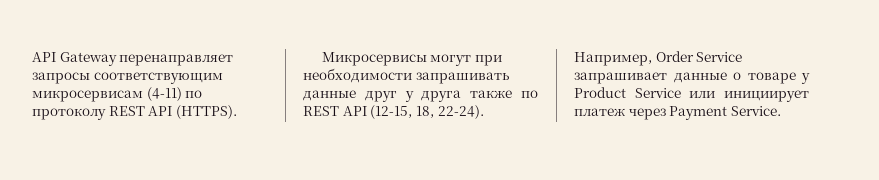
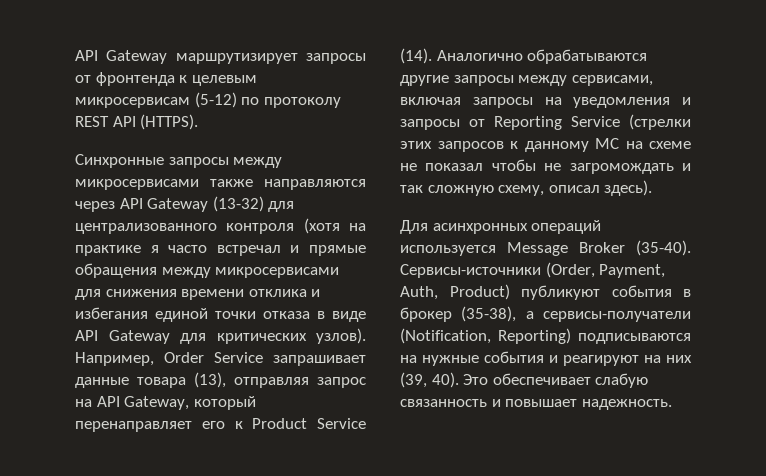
- API Gateway перенаправляет запросы соответствующим микросервисам (4-11) по протоколу REST API (HTTPS).
+ API Gateway маршрутизирует запросы от фронтенда к целевым микросервисам (5-12) по протоколу REST API (HTTPS).
- Микросервисы могут при необходимости запрашивать данные друг у друга также по REST API (12-15, 18, 22-24).
+ Синхронные запросы между микросервисами также направляются через API Gateway (13-32) для централизованного контроля (хотя на практике я часто встречал и прямые обращения между микросервисами для снижения времени отклика и избегания единой точки отказа в виде API Gateway для критических узлов).
- Например, Order Service запрашивает данные о товаре у Product Service или инициирует платеж через Payment Service.
+ Например, Order Service запрашивает данные товара (13), отправляя запрос на API Gateway, который перенаправляет его к Product Service (14). Аналогично обрабатываются другие запросы между сервисами, включая запросы на уведомления и запросы от Reporting Service (стрелки этих запросов к данному МС на схеме не показал чтобы не загромождать и так сложную схему, описал здесь).
+ Для асинхронных операций используется Message Broker (35-40). Сервисы-источники (Order, Payment, Auth, Product) публикуют события в брокер (35-38), а сервисы-получатели (Notification, Reporting) подписываются на нужные события и реагируют на них (39, 40). Это обеспечивает слабую связанность и повышает надежность.

